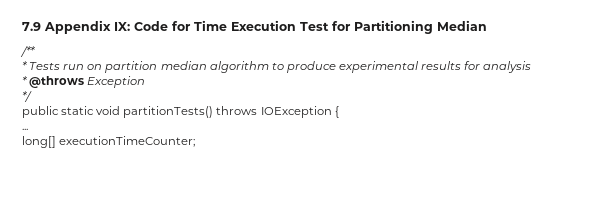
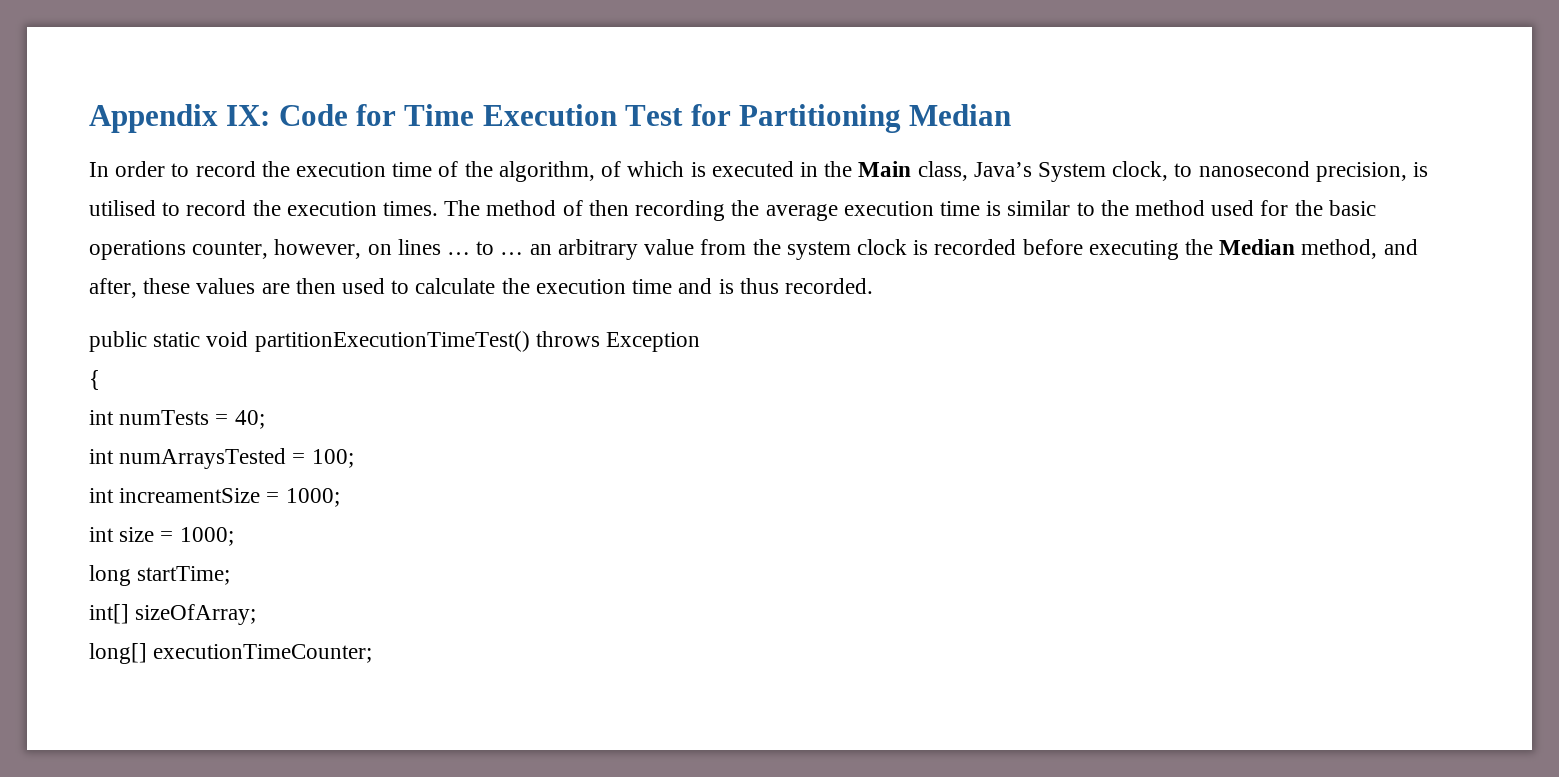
- 7.9 Appendix IX: Code for Time Execution Test for Partitioning Median
+ Appendix IX: Code for Time Execution Test for Partitioning Median
- /**
- * Tests run on partition median algorithm to produce experimental results for analysis
- * @throws Exception
- */
- public static void partitionTests() throws IOException {
- ...
+ In order to record the execution time of the algorithm, of which is executed in the Main class, Java’s System clock, to nanosecond precision, is utilised to record the execution times. The method of then recording the average execution time is similar to the method used for the basic operations counter, however, on lines … to … an arbitrary value from the system clock is recorded before executing the Median method, and after, these values are then used to calculate the execution time and is thus recorded.
+ public static void partitionExecutionTimeTest() throws Exception
+ {
+ int numTests = 40;
+ int numArraysTested = 100;
+ int increamentSize = 1000;
+ int size = 1000;
+ long startTime;
+ int[] sizeOfArray;

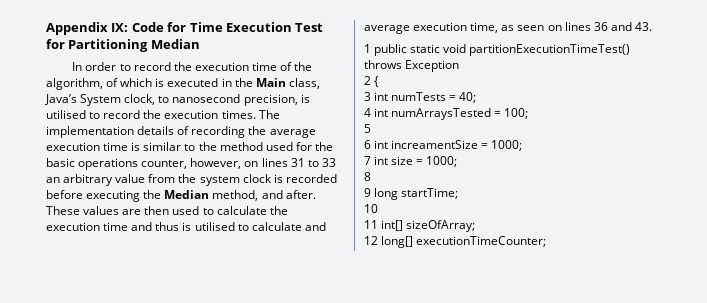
- The method of then recording the average execution time is similar to the method used for the basic operations counter, however, on lines … to … an arbitrary value from the system clock is recorded before executing the Median method, and after, these values are then used to calculate the execution time and is thus recorded.
- public static void partitionExecutionTimeTest() throws Exception
+ The implementation details of recording the average execution time is similar to the method used for the basic operations counter, however, on lines 31 to 33 an arbitrary value from the system clock is recorded before executing the Median method, and after. These values are then used to calculate the execution time and thus is utilised to calculate and average execution time, as seen on lines 36 and 43.
+ 1 public static void partitionExecutionTimeTest() throws Exception
- {
+ 2 {
- int numTests = 40;
+ 3 int numTests = 40;
- int numArraysTested = 100;
+ 4 int numArraysTested = 100;
- int increamentSize = 1000;
+ 5
+ 6 int increamentSize = 1000;
- int size = 1000;
+ 7 int size = 1000;
- long startTime;
+ 8
+ 9 long startTime;
- int[] sizeOfArray;
+ 10
+ 11 int[] sizeOfArray;
- long[] executionTimeCounter;
+ 12 long[] executionTimeCounter;

